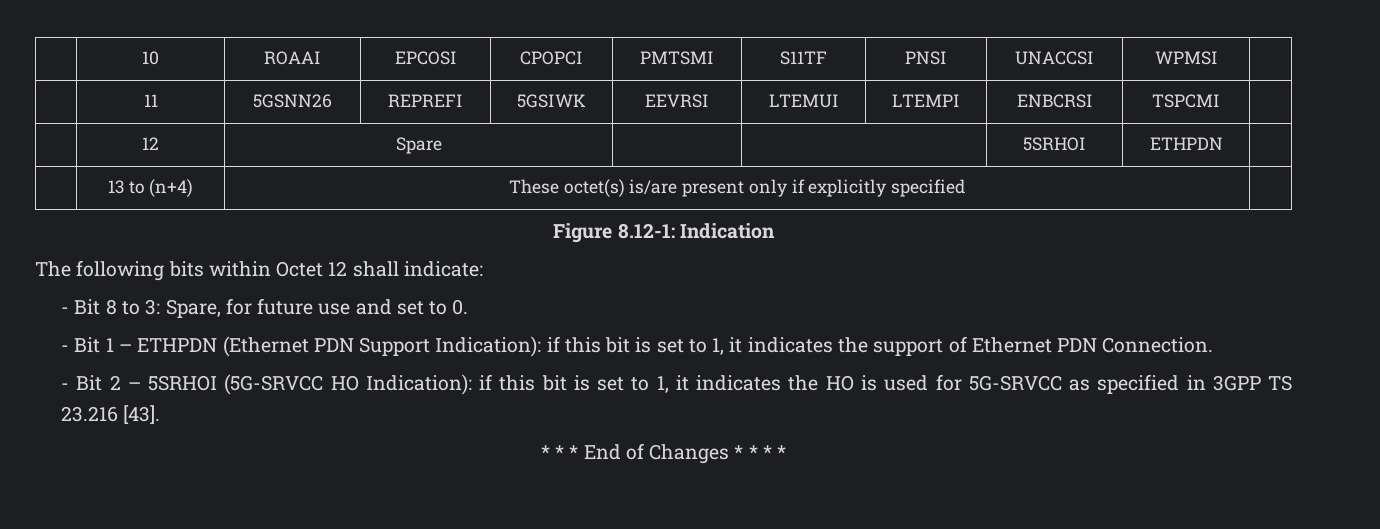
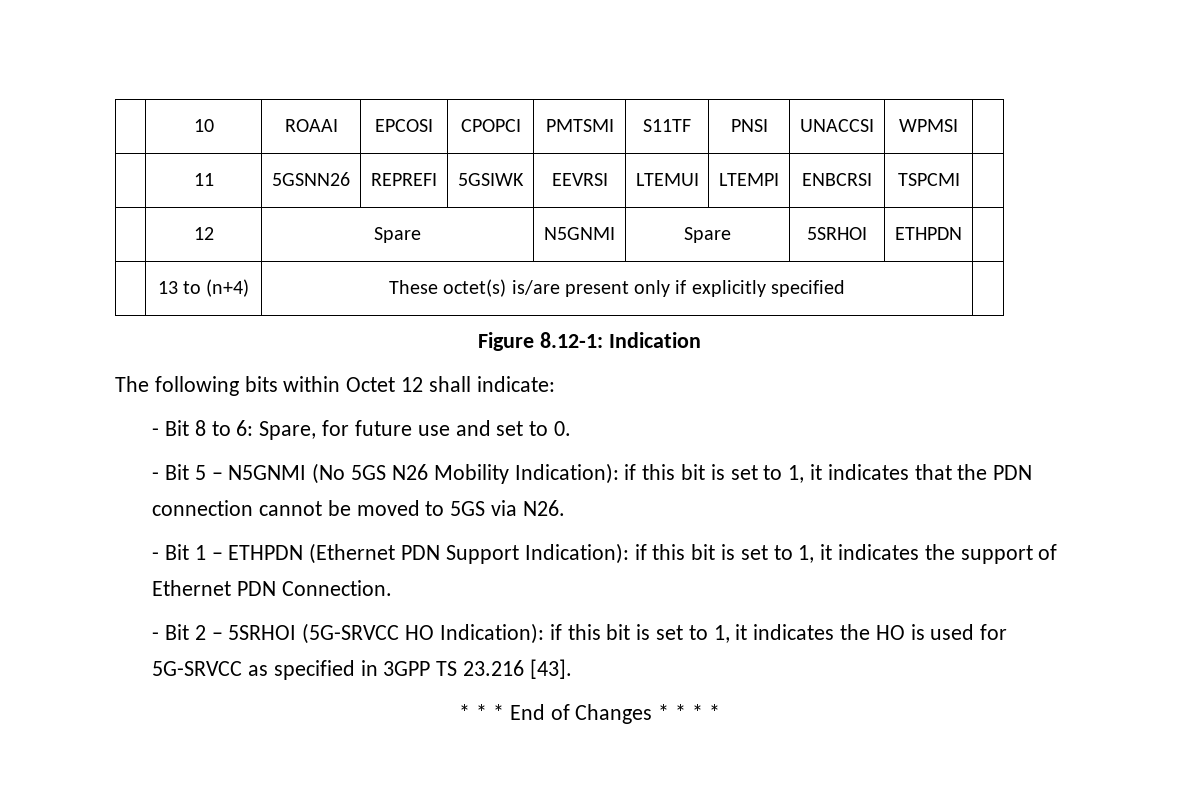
- | 12 | Spare | | | 5SRHOI | ETHPDN |
+ | 12 | Spare | N5GNMI | Spare | 5SRHOI | ETHPDN |
- - Bit 8 to 3: Spare, for future use and set to 0.
+ - Bit 8 to 6: Spare, for future use and set to 0.
+ - Bit 5 – N5GNMI (No 5GS N26 Mobility Indication): if this bit is set to 1, it indicates that the PDN connection cannot be moved to 5GS via N26.

